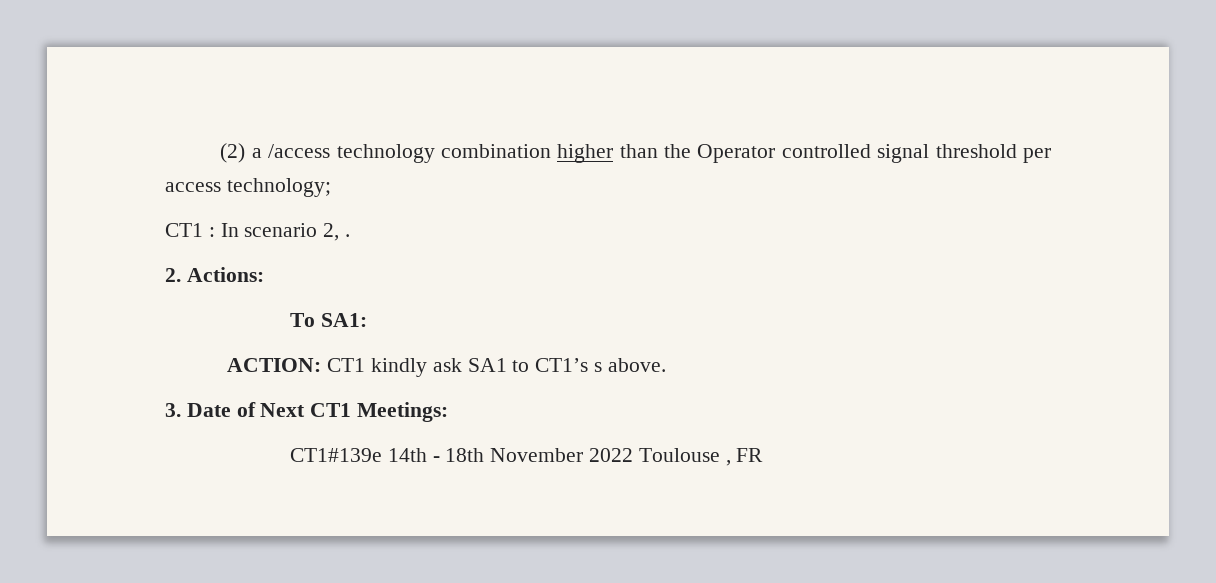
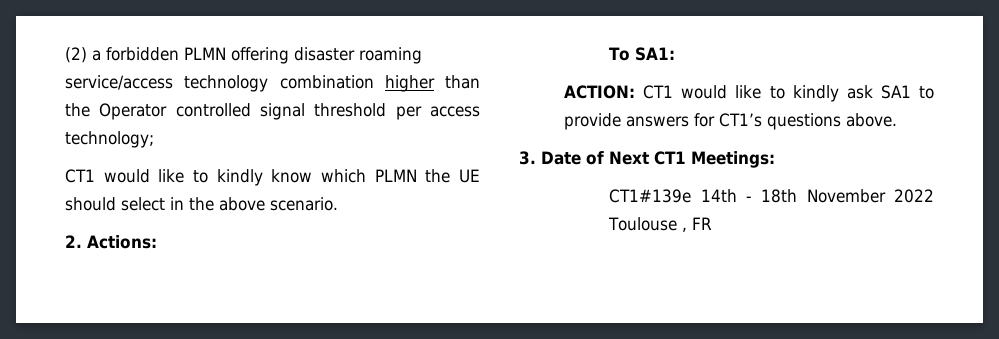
- (2) a /access technology combination higher than the Operator controlled signal threshold per access technology;
+ (2) a forbidden PLMN offering disaster roaming service/access technology combination higher than the Operator controlled signal threshold per access technology;
- CT1 : In scenario 2, .
+ CT1 would like to kindly know which PLMN the UE should select in the above scenario.
- ACTION: CT1 kindly ask SA1 to CT1’s s above.
+ ACTION: CT1 would like to kindly ask SA1 to provide answers for CT1’s questions above.

